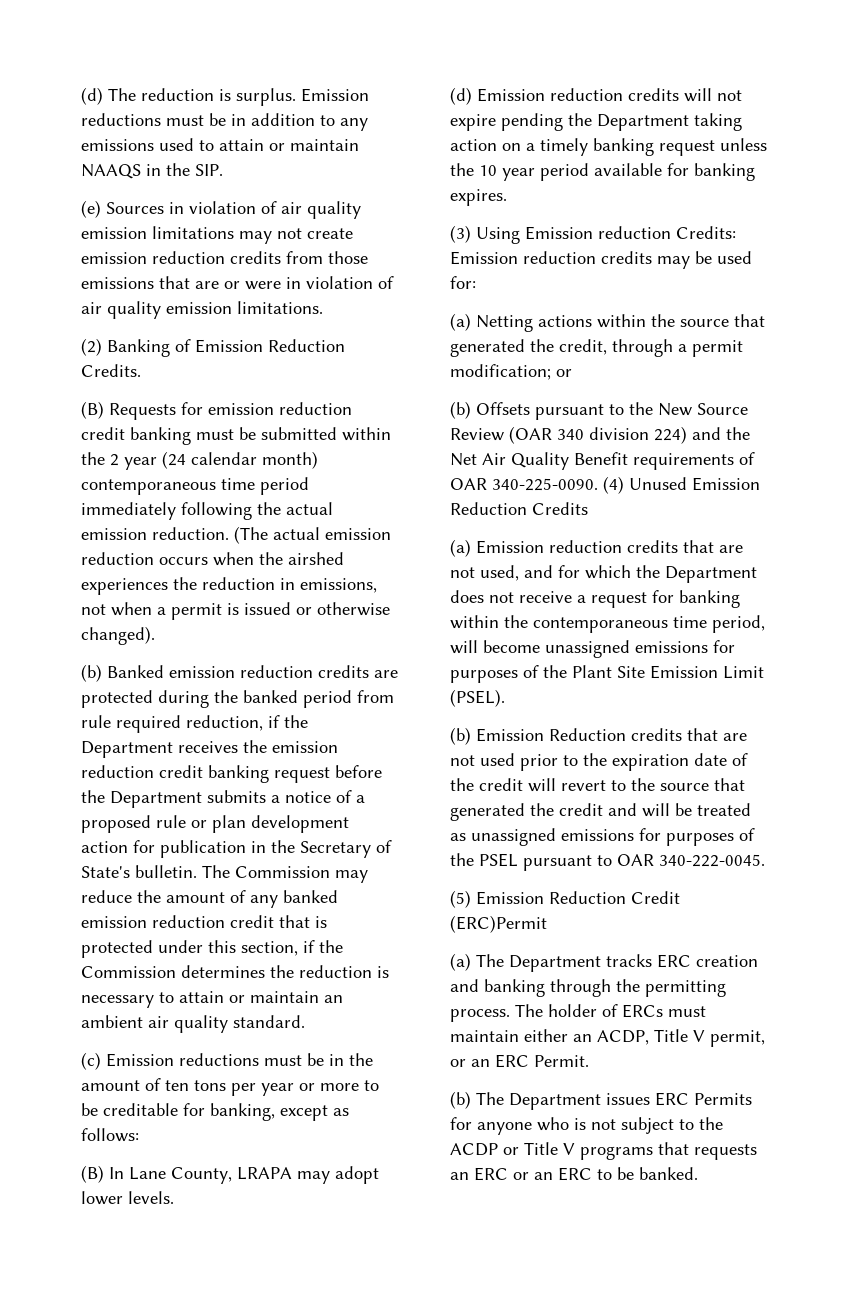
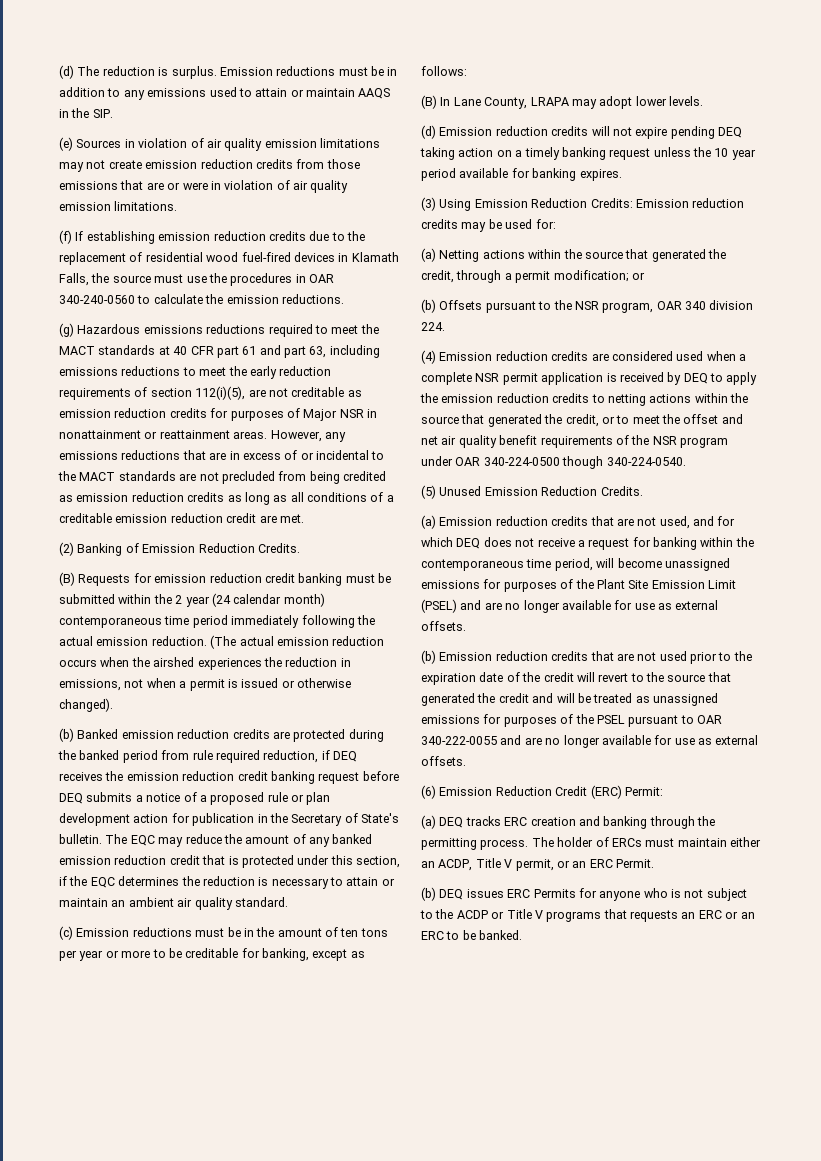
- Emission reductions must be in addition to any emissions used to attain or maintain NAAQS in the SIP.
+ Emission reductions must be in addition to any emissions used to attain or maintain AAQS in the SIP.
+ (f) If establishing emission reduction credits due to the replacement of residential wood fuel-fired devices in Klamath Falls, the source must use the procedures in OAR 340-240-0560 to calculate the emission reductions.
+ (g) Hazardous emissions reductions required to meet the MACT standards at 40 CFR part 61 and part 63, including emissions reductions to meet the early reduction requirements of section 112(i)(5), are not creditable as emission reduction credits for purposes of Major NSR in nonattainment or reattainment areas. However, any emissions reductions that are in excess of or incidental to the MACT standards are not precluded from being credited as emission reduction credits as long as all conditions of a creditable emission reduction credit are met.
- (b) Banked emission reduction credits are protected during the banked period from rule required reduction, if the Department receives the emission reduction credit banking request before the Department submits a notice of a proposed rule or plan development action for publication in the Secretary of State's bulletin.
+ (b) Banked emission reduction credits are protected during the banked period from rule required reduction, if DEQ receives the emission reduction credit banking request before DEQ submits a notice of a proposed rule or plan development action for publication in the Secretary of State's bulletin.
- The Commission may reduce the amount of any banked emission reduction credit that is protected under this section, if the Commission determines the reduction is necessary to attain or maintain an ambient air quality standard.
+ The EQC may reduce the amount of any banked emission reduction credit that is protected under this section, if the EQC determines the reduction is necessary to attain or maintain an ambient air quality standard.
- (d) Emission reduction credits will not expire pending the Department taking action on a timely banking request unless the 10 year period available for banking expires.
+ (d) Emission reduction credits will not expire pending DEQ taking action on a timely banking request unless the 10 year period available for banking expires.
- (3) Using Emission reduction Credits: Emission reduction credits may be used for:
+ (3) Using Emission Reduction Credits: Emission reduction credits may be used for:
- (b) Offsets pursuant to the New Source Review (OAR 340 division 224) and the Net Air Quality Benefit requirements of OAR 340-225-0090. (4) Unused Emission Reduction Credits
+ (b) Offsets pursuant to the NSR program, OAR 340 division 224.
+ (4) Emission reduction credits are considered used when a complete NSR permit application is received by DEQ to apply the emission reduction credits to netting actions within the source that generated the credit, or to meet the offset and net air quality benefit requirements of the NSR program under OAR 340-224-0500 though 340-224-0540.
+ (5) Unused Emission Reduction Credits.
- (a) Emission reduction credits that are not used, and for which the Department does not receive a request for banking within the contemporaneous time period, will become unassigned emissions for purposes of the Plant Site Emission Limit (PSEL).
+ (a) Emission reduction credits that are not used, and for which DEQ does not receive a request for banking within the contemporaneous time period, will become unassigned emissions for purposes of the Plant Site Emission Limit (PSEL) and are no longer available for use as external offsets.
- (b) Emission Reduction credits that are not used prior to the expiration date of the credit will revert to the source that generated the credit and will be treated as unassigned emissions for purposes of the PSEL pursuant to OAR 340-222-0045.
- (5) Emission Reduction Credit (ERC)Permit
- (a) The Department tracks ERC creation and banking through the permitting process.
+ (b) Emission reduction credits that are not used prior to the expiration date of the credit will revert to the source that generated the credit and will be treated as unassigned emissions for purposes of the PSEL pursuant to OAR 340-222-0055 and are no longer available for use as external offsets.
+ (6) Emission Reduction Credit (ERC) Permit:
+ (a) DEQ tracks ERC creation and banking through the permitting process.
- (b) The Department issues ERC Permits for anyone who is not subject to the ACDP or Title V programs that requests an ERC or an ERC to be banked.
+ (b) DEQ issues ERC Permits for anyone who is not subject to the ACDP or Title V programs that requests an ERC or an ERC to be banked.

